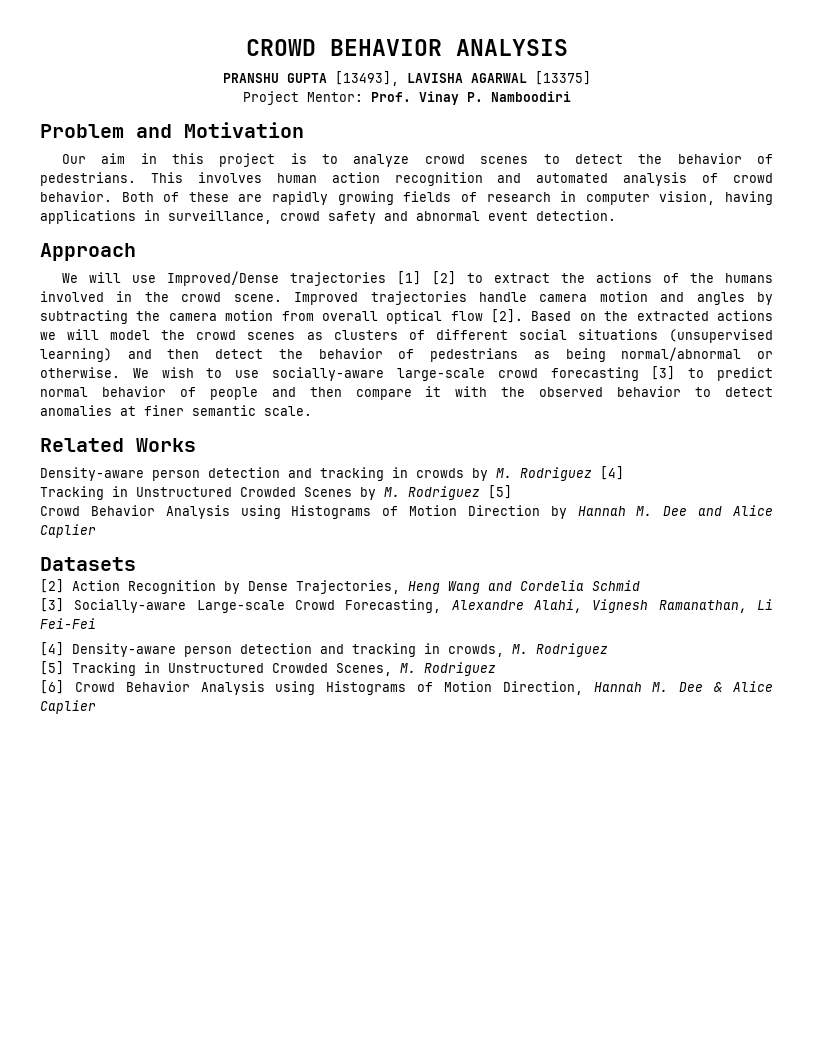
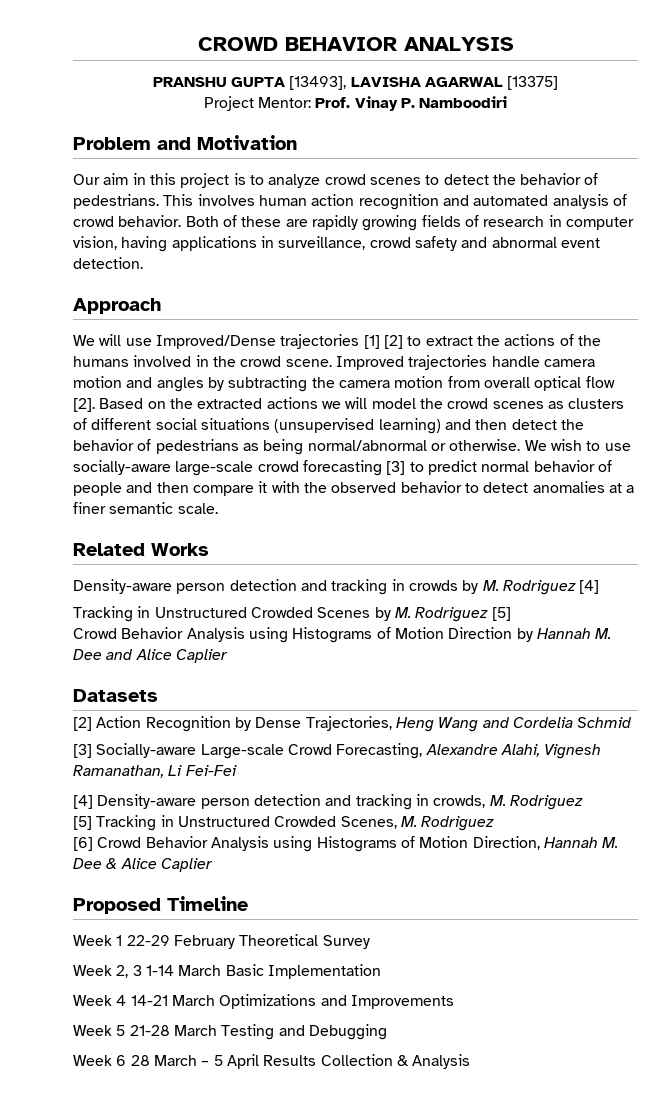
- We wish to use socially-aware large-scale crowd forecasting [3] to predict normal behavior of people and then compare it with the observed behavior to detect anomalies at finer semantic scale.
+ We wish to use socially-aware large-scale crowd forecasting [3] to predict normal behavior of people and then compare it with the observed behavior to detect anomalies at a finer semantic scale.
+ Proposed Timeline
+ Week 1 22-29 February Theoretical Survey
+ Week 2, 3 1-14 March Basic Implementation
+ Week 4 14-21 March Optimizations and Improvements
+ Week 5 21-28 March Testing and Debugging
+ Week 6 28 March – 5 April Results Collection & Analysis

